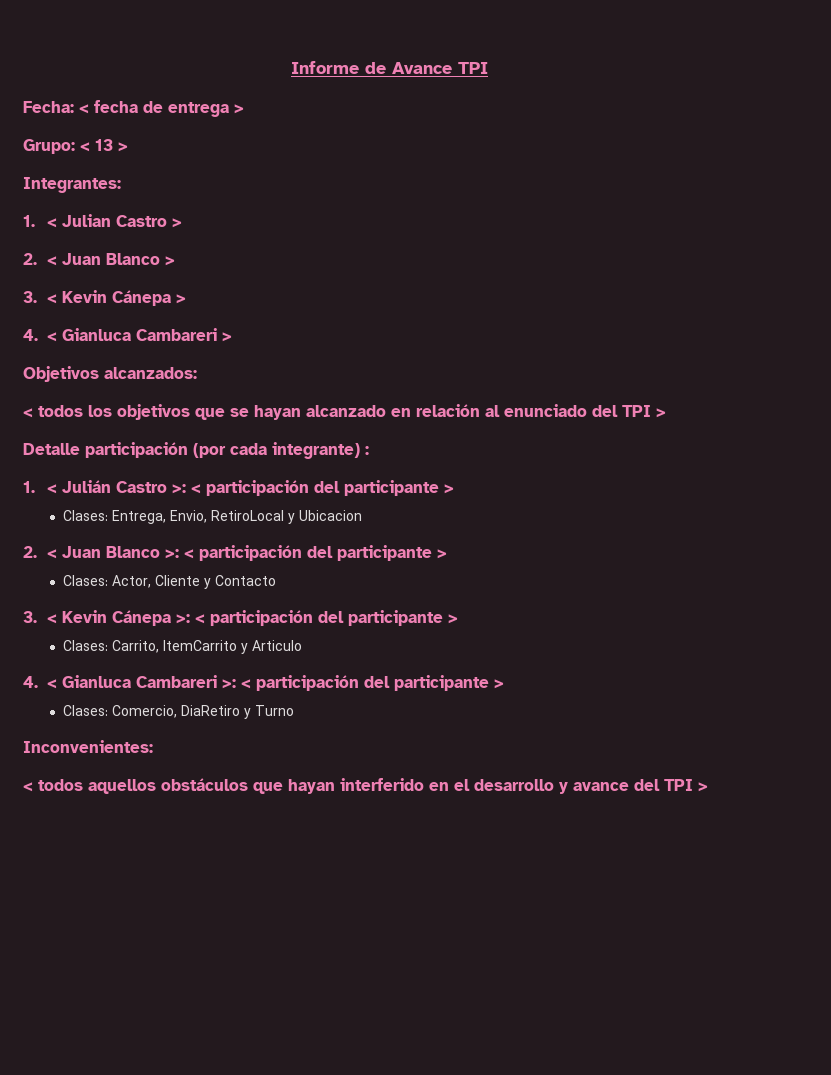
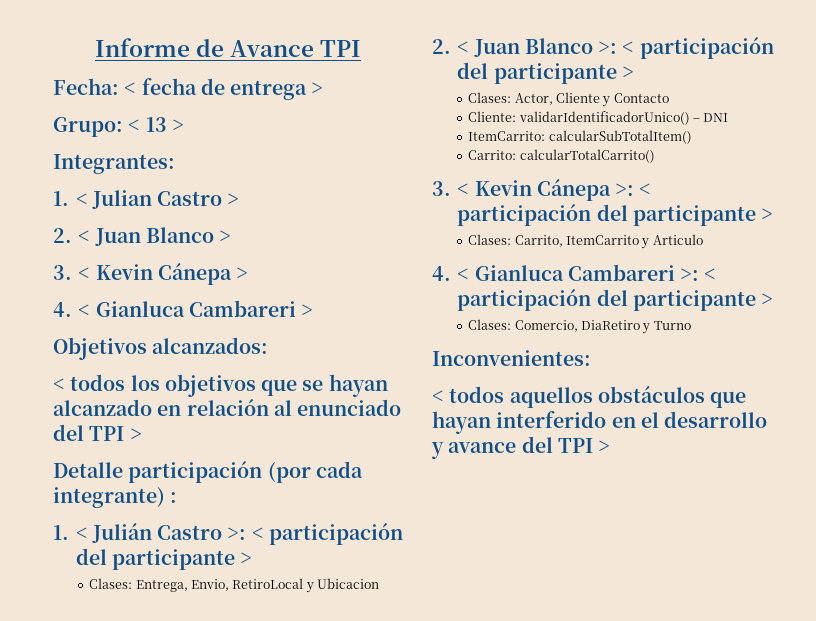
+ Cliente: validarIdentificadorUnico() – DNI
+ ItemCarrito: calcularSubTotalItem()
+ Carrito: calcularTotalCarrito()

